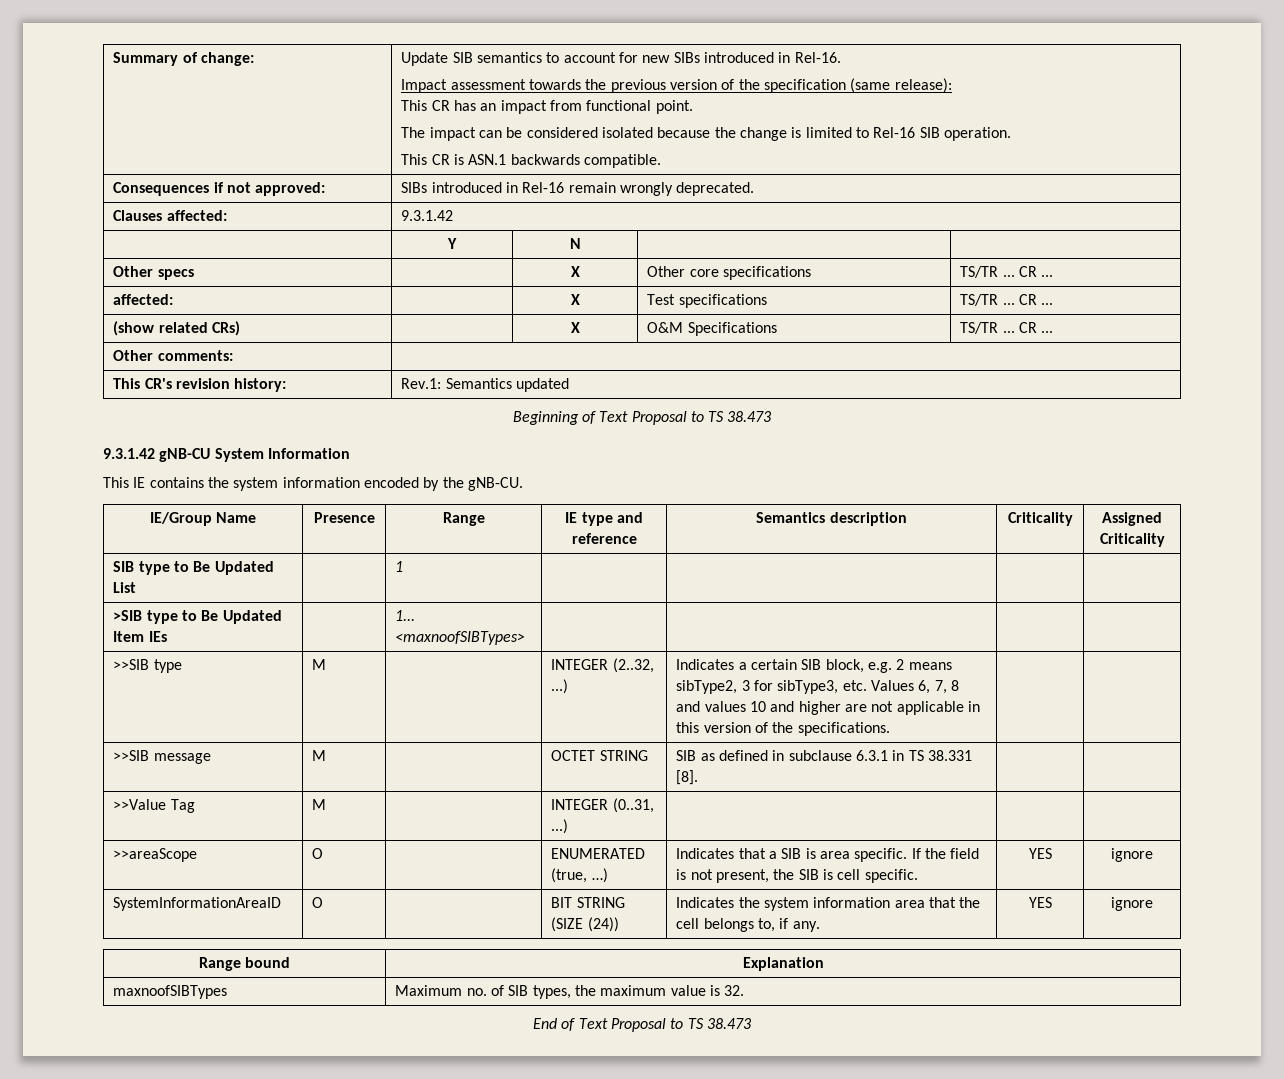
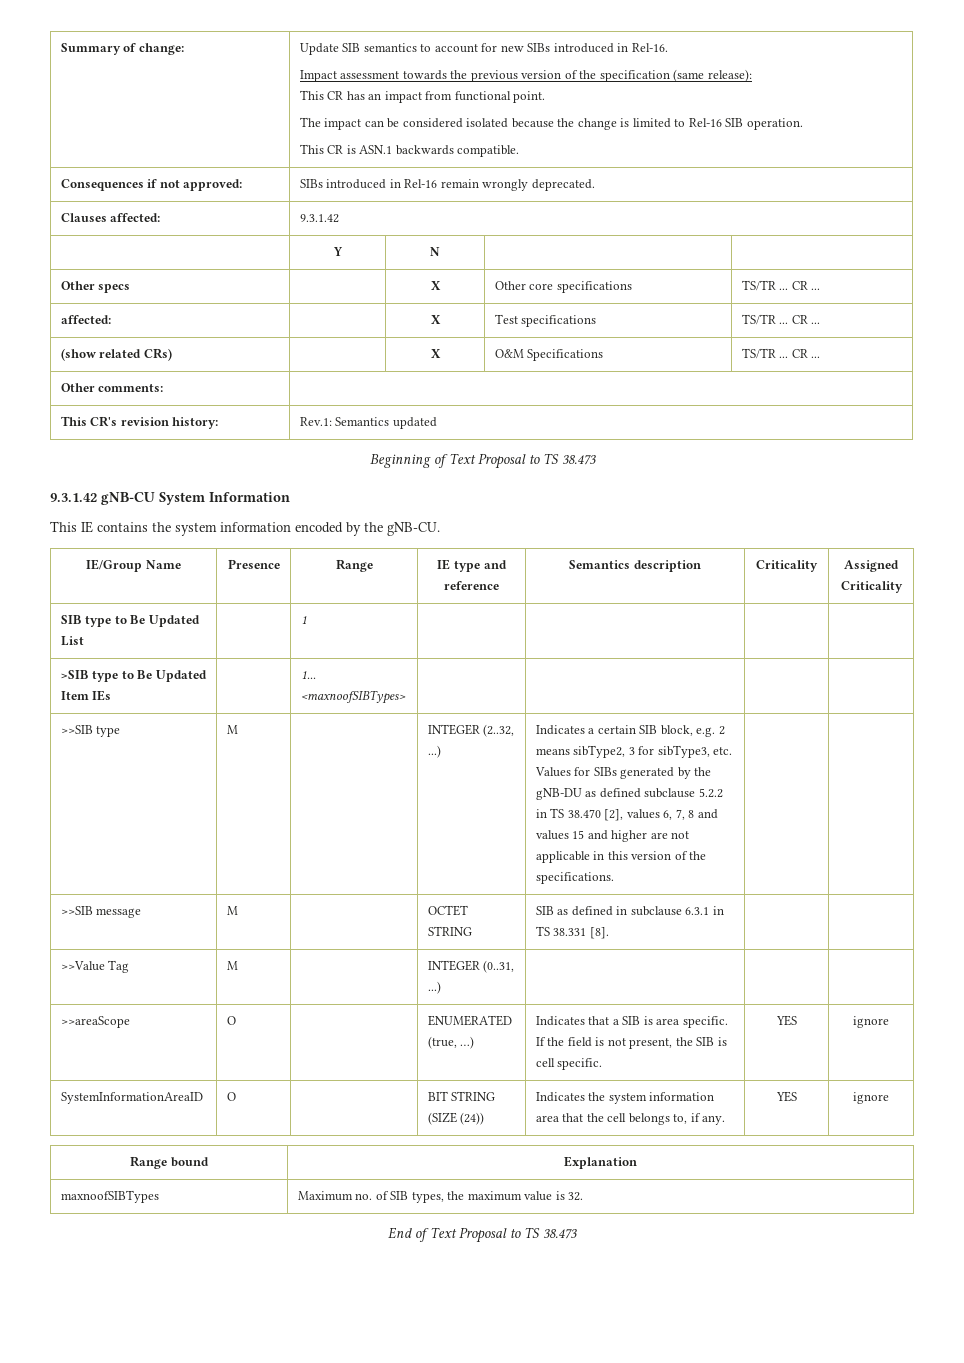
- Indicates a certain SIB block, e.g. 2 means sibType2, 3 for sibType3, etc. Values 6, 7, 8 and values 10 and higher are not applicable in this version of the specifications.
+ Indicates a certain SIB block, e.g. 2 means sibType2, 3 for sibType3, etc. Values for SIBs generated by the gNB-DU as defined subclause 5.2.2 in TS 38.470 [2], values 6, 7, 8 and values 15 and higher are not applicable in this version of the specifications.

